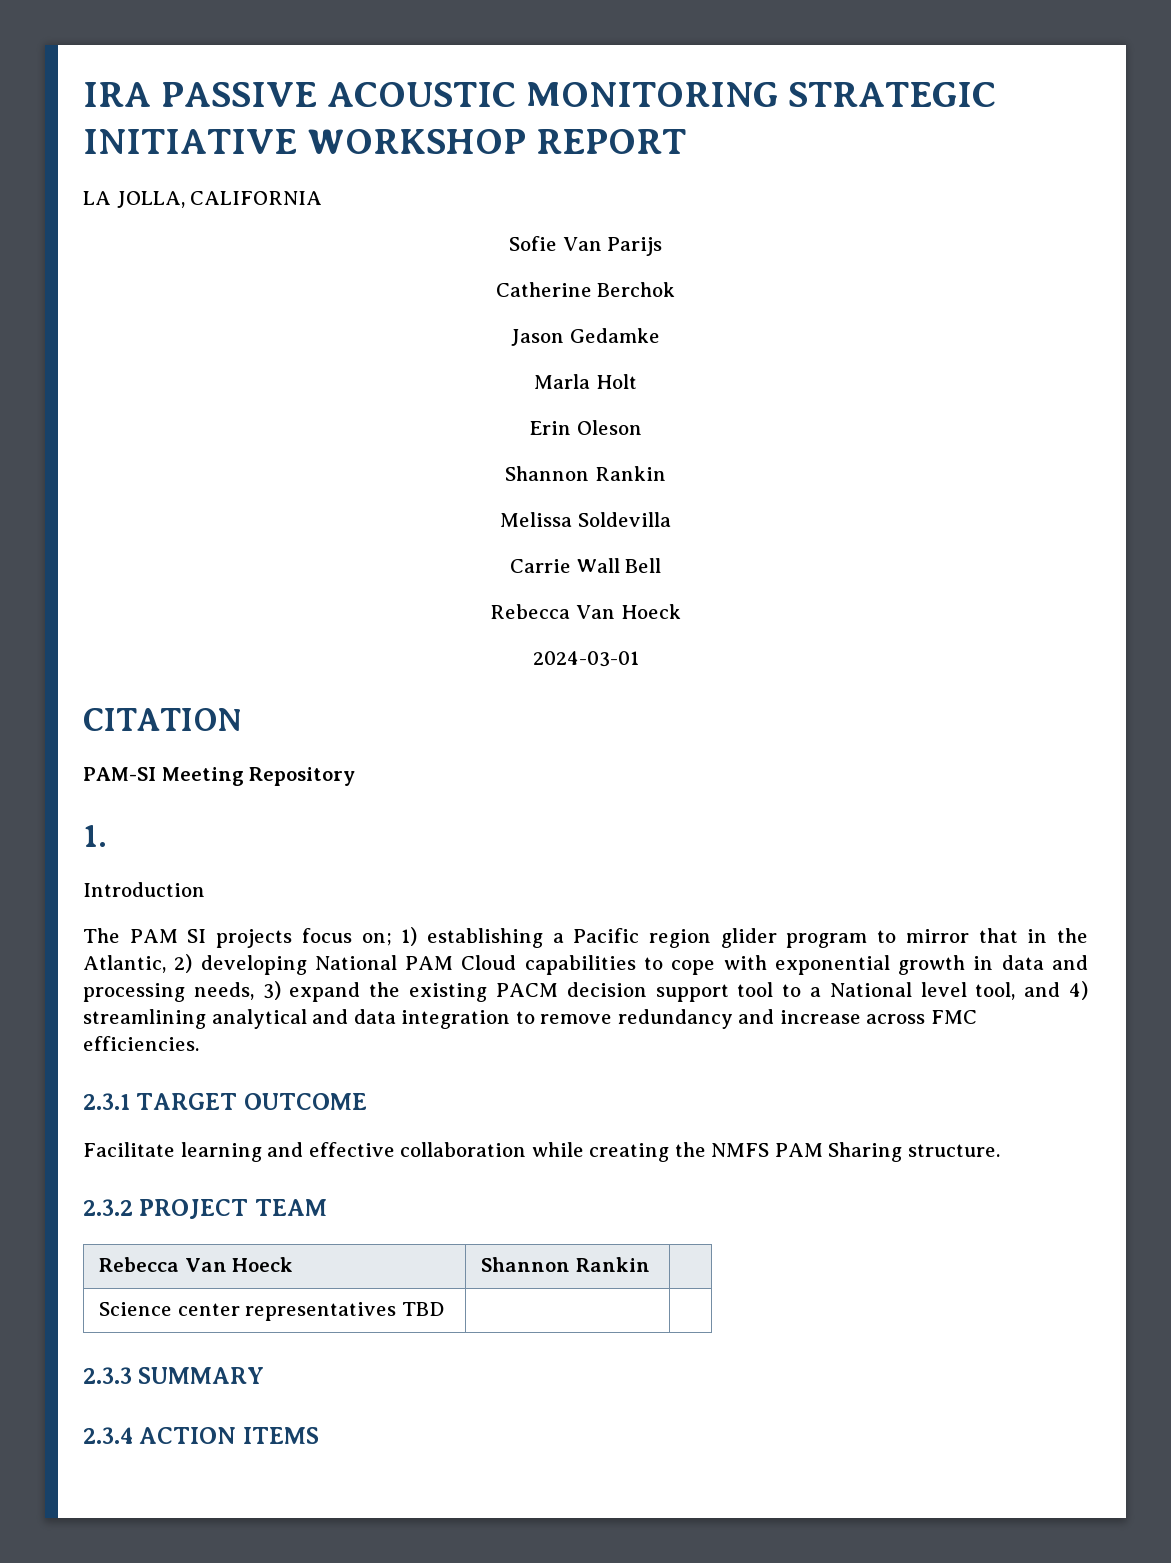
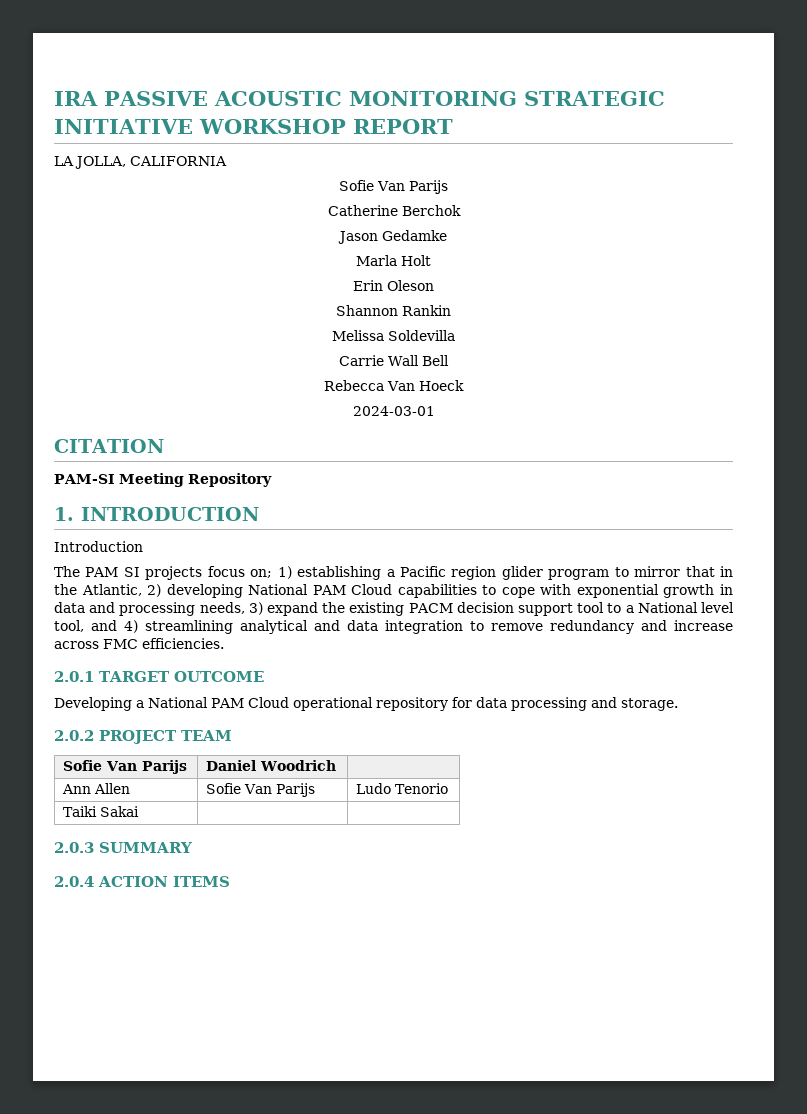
- 1.
+ 1. INTRODUCTION
- 2.3.1 TARGET OUTCOME
+ 2.0.1 TARGET OUTCOME
- Facilitate learning and effective collaboration while creating the NMFS PAM Sharing structure.
- 2.3.2 PROJECT TEAM
- Rebecca Van Hoeck | Shannon Rankin |
- Science center representatives TBD | |
- 2.3.3 SUMMARY
+ Developing a National PAM Cloud operational repository for data processing and storage.
+ 2.0.2 PROJECT TEAM
+ Sofie Van Parijs | Daniel Woodrich |
+ Ann Allen | Sofie Van Parijs | Ludo Tenorio
+ Taiki Sakai | |
+ 2.0.3 SUMMARY
- 2.3.4 ACTION ITEMS
+ 2.0.4 ACTION ITEMS

